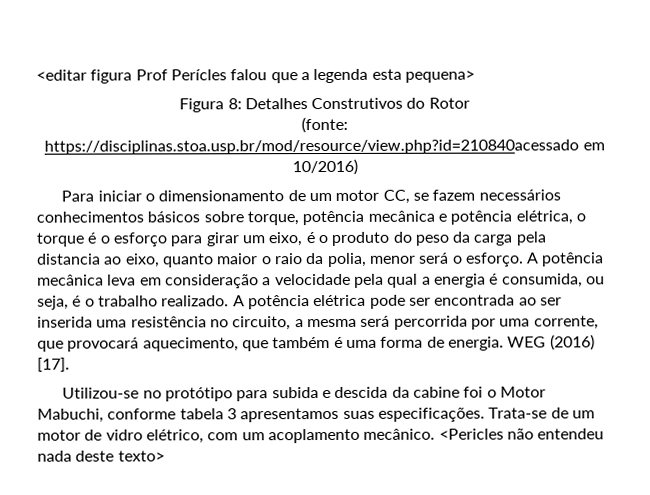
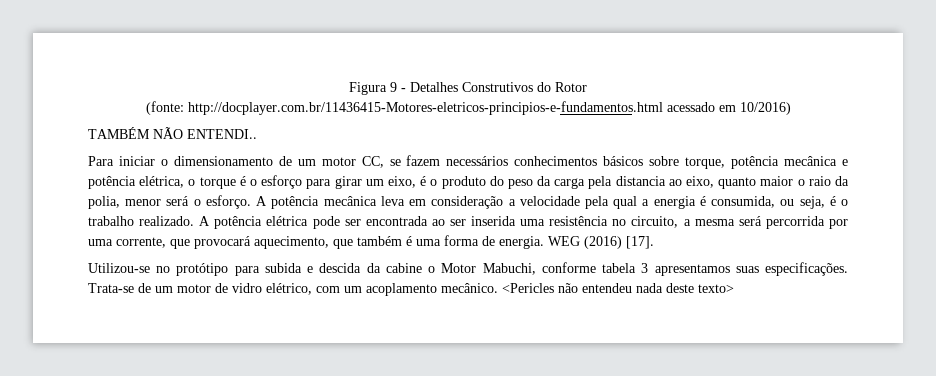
- <editar figura Prof Perícles falou que a legenda esta pequena>
- Figura 8: Detalhes Construtivos do Rotor
+ Figura 9 - Detalhes Construtivos do Rotor
- (fonte: https://disciplinas.stoa.usp.br/mod/resource/view.php?id=210840acessado em 10/2016)
+ (fonte: http://docplayer.com.br/11436415-Motores-eletricos-principios-e-fundamentos.html acessado em 10/2016)
+ TAMBÉM NÃO ENTENDI..
- Utilizou-se no protótipo para subida e descida da cabine foi o Motor Mabuchi, conforme tabela 3 apresentamos suas especificações.
+ Utilizou-se no protótipo para subida e descida da cabine o Motor Mabuchi, conforme tabela 3 apresentamos suas especificações.

